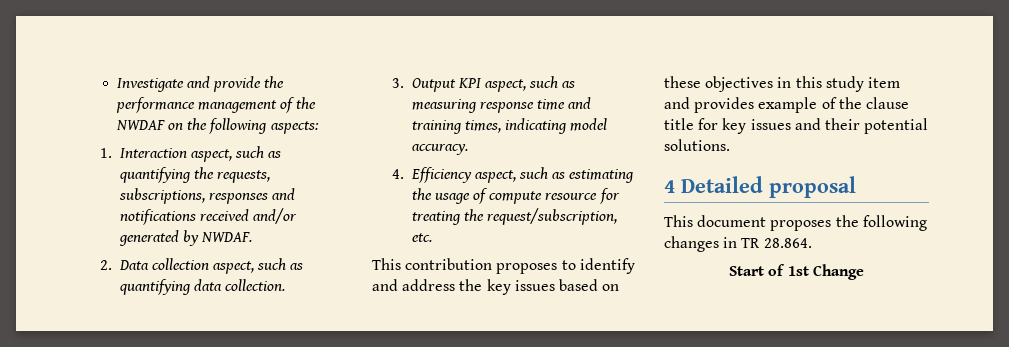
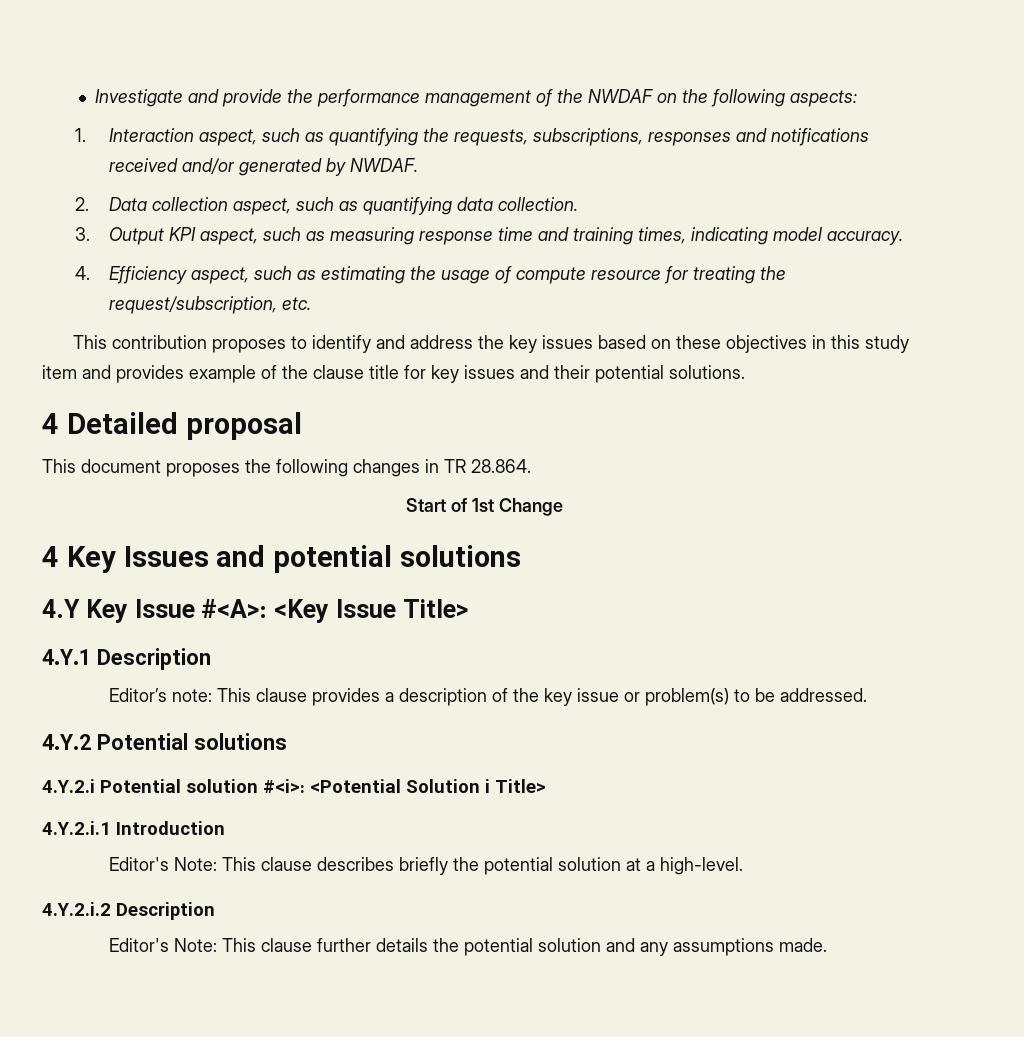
+ 4 Key Issues and potential solutions
+ 4.Y Key Issue #<A>: <Key Issue Title>
+ 4.Y.1 Description
+ Editor’s note: This clause provides a description of the key issue or problem(s) to be addressed.
+ 4.Y.2 Potential solutions
+ 4.Y.2.i Potential solution #<i>: <Potential Solution i Title>
+ 4.Y.2.i.1 Introduction
+ Editor's Note: This clause describes briefly the potential solution at a high-level.
+ 4.Y.2.i.2 Description
+ Editor's Note: This clause further details the potential solution and any assumptions made.

